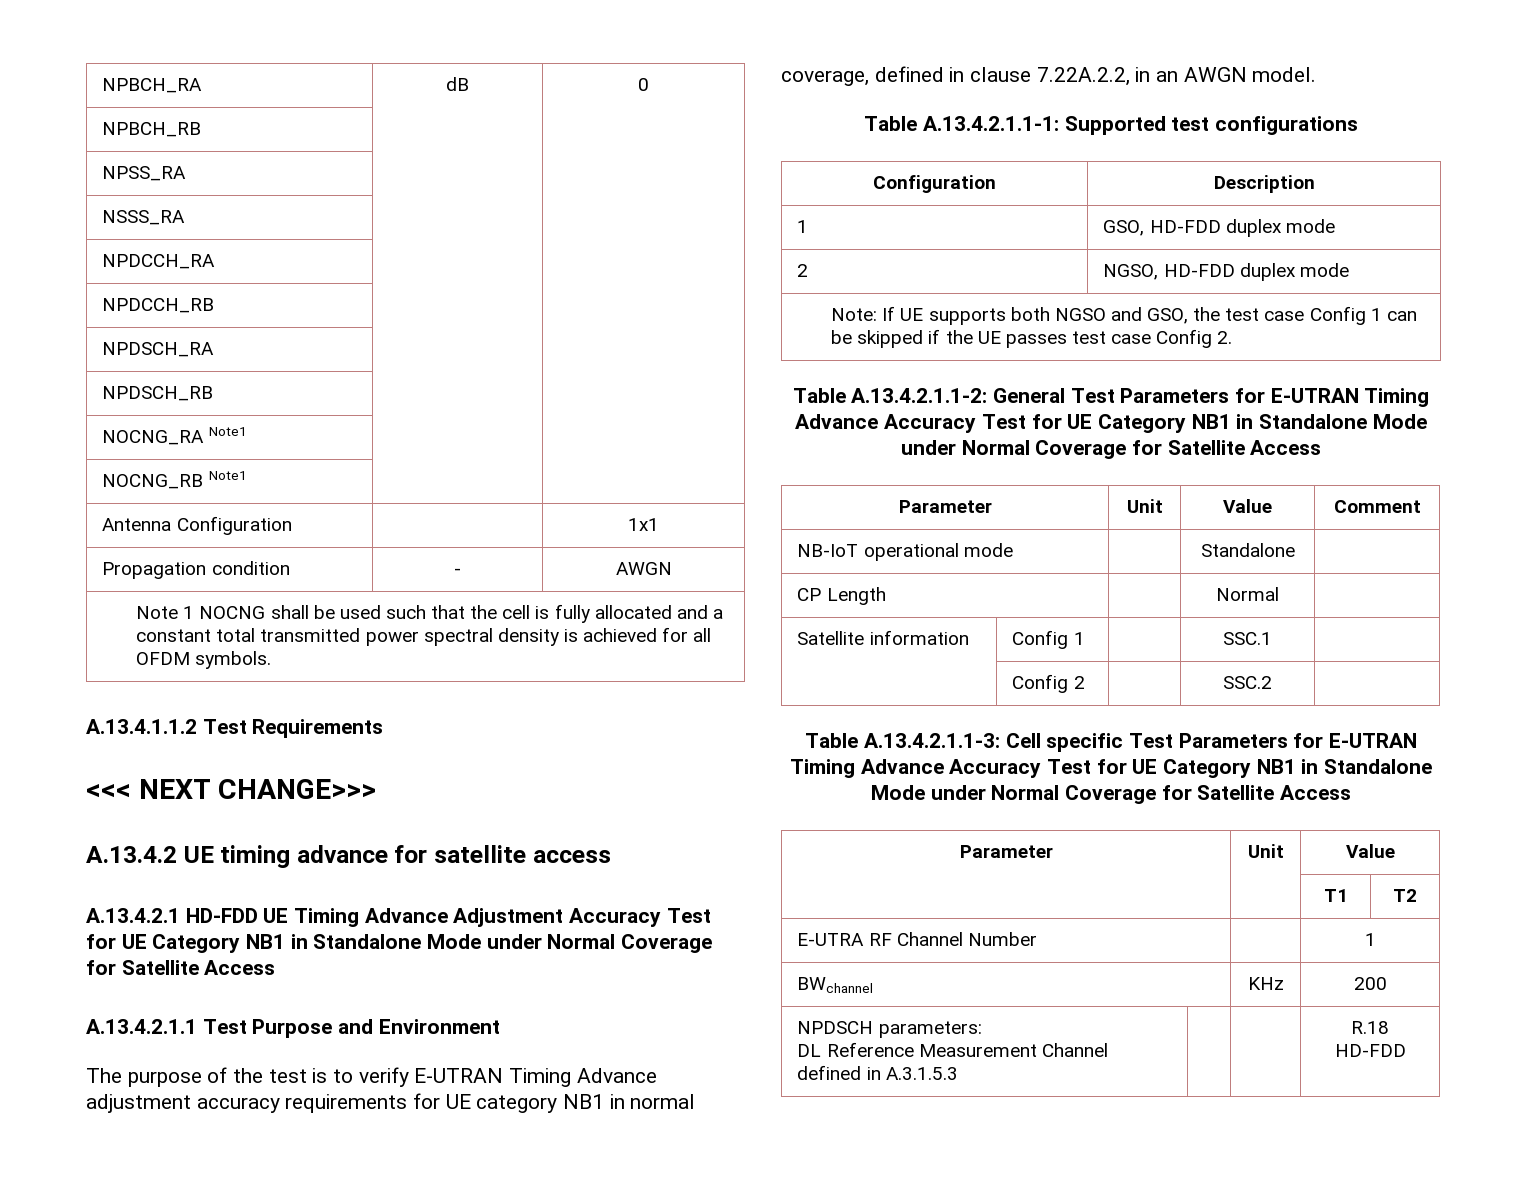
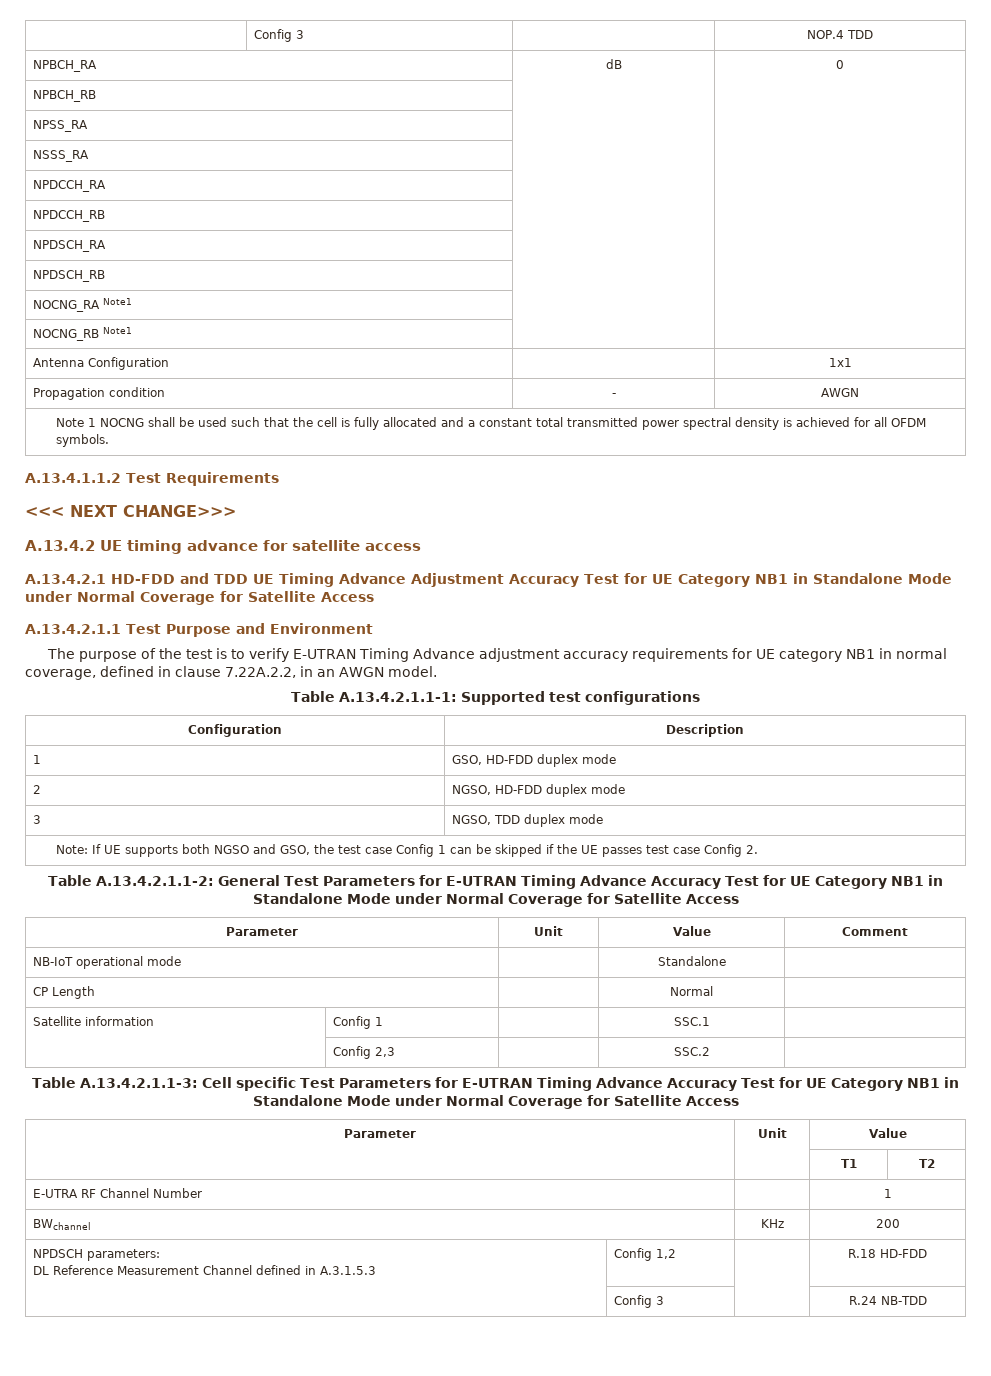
+ | Config 3 | | NOP.4 TDD
- A.13.4.2.1 HD-FDD UE Timing Advance Adjustment Accuracy Test for UE Category NB1 in Standalone Mode under Normal Coverage for Satellite Access
+ A.13.4.2.1 HD-FDD and TDD UE Timing Advance Adjustment Accuracy Test for UE Category NB1 in Standalone Mode under Normal Coverage for Satellite Access
+ 3 | NGSO, TDD duplex mode
- | Config 2 | | SSC.2 |
+ | Config 2,3 | | SSC.2 |
  NPDSCH parameters:
- DL Reference Measurement Channel defined in A.3.1.5.3 | | | R.18 HD-FDD
+ DL Reference Measurement Channel defined in A.3.1.5.3 | Config 1,2 | | R.18 HD-FDD
+ | Config 3 | | R.24 NB-TDD

